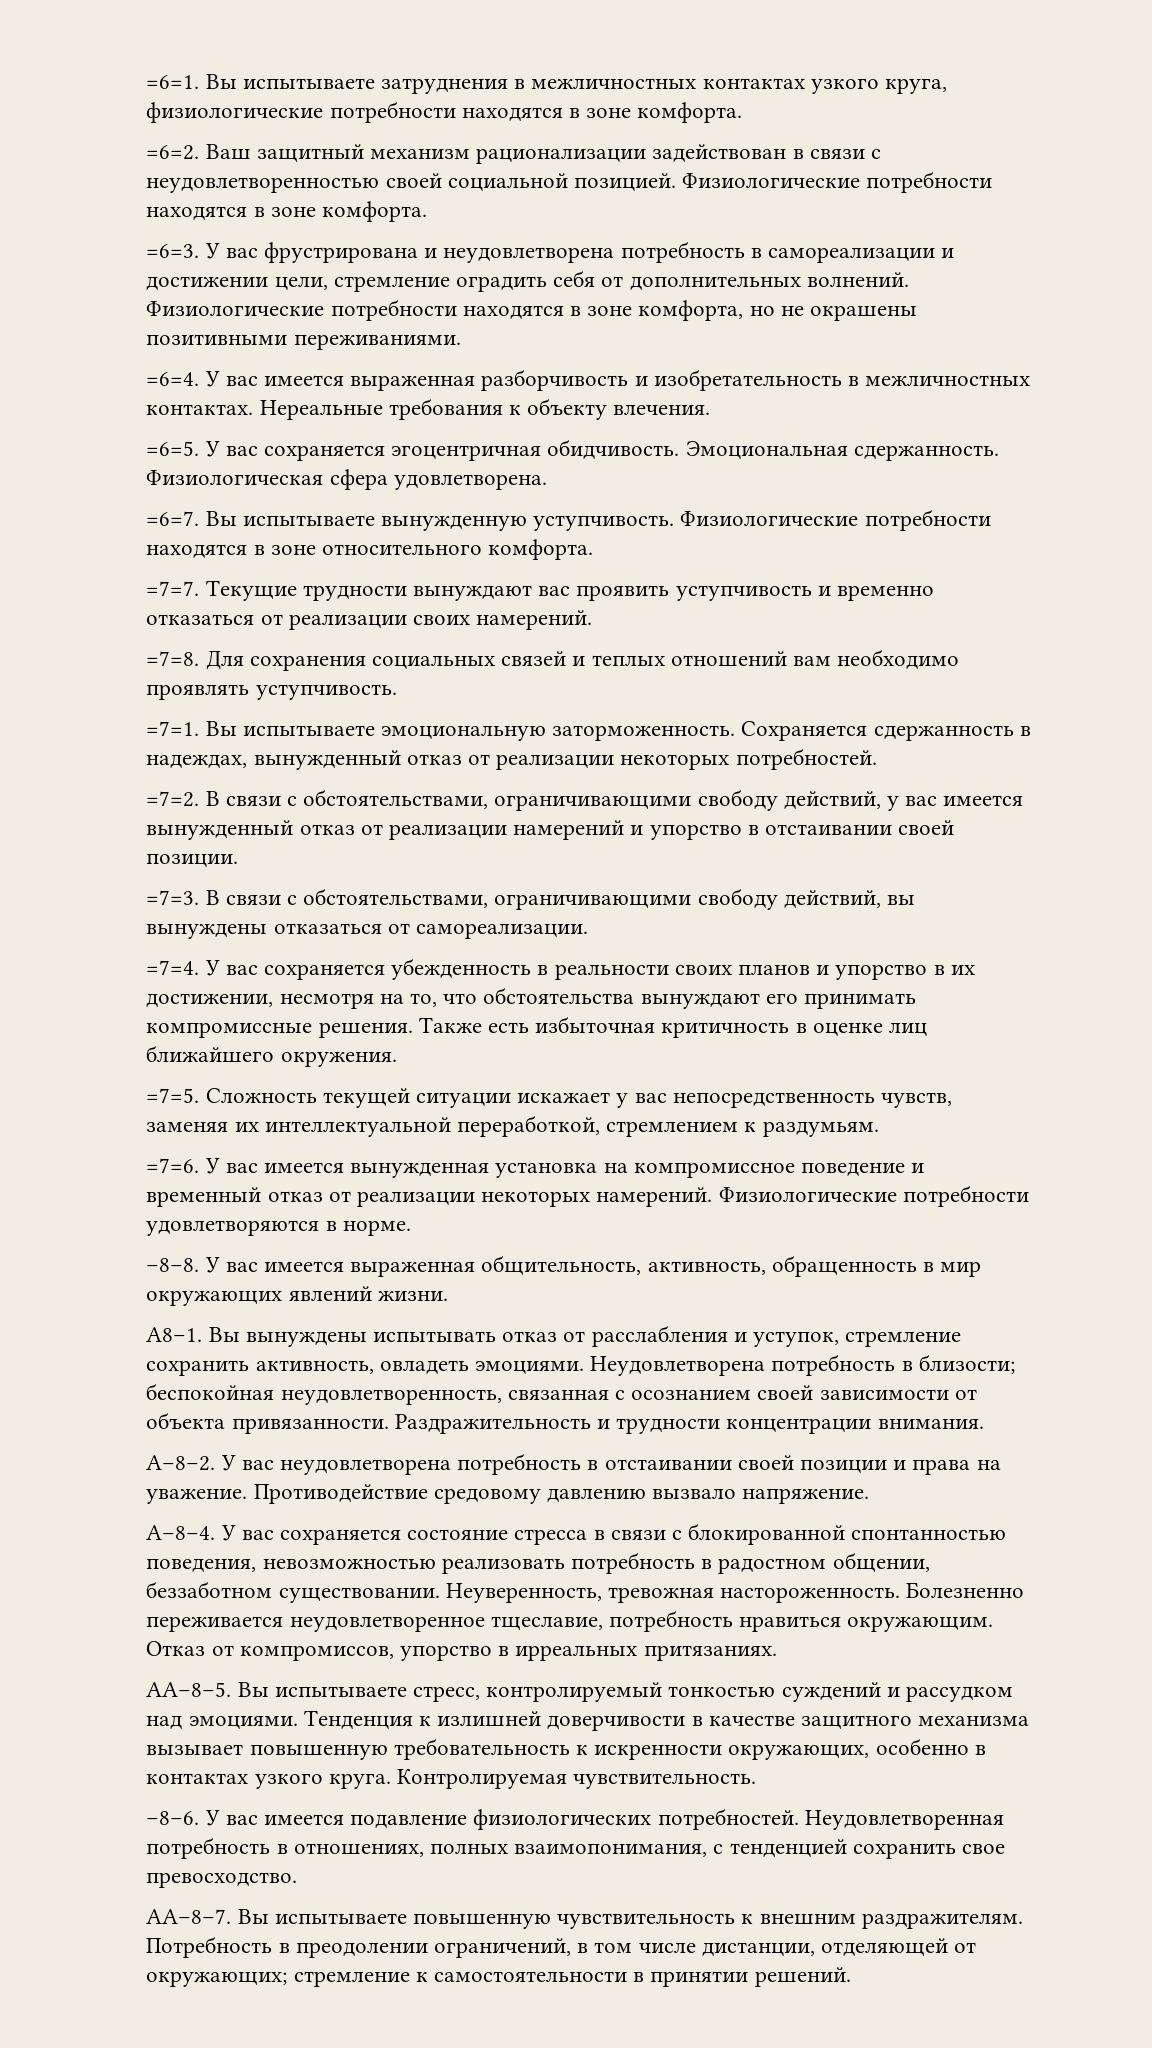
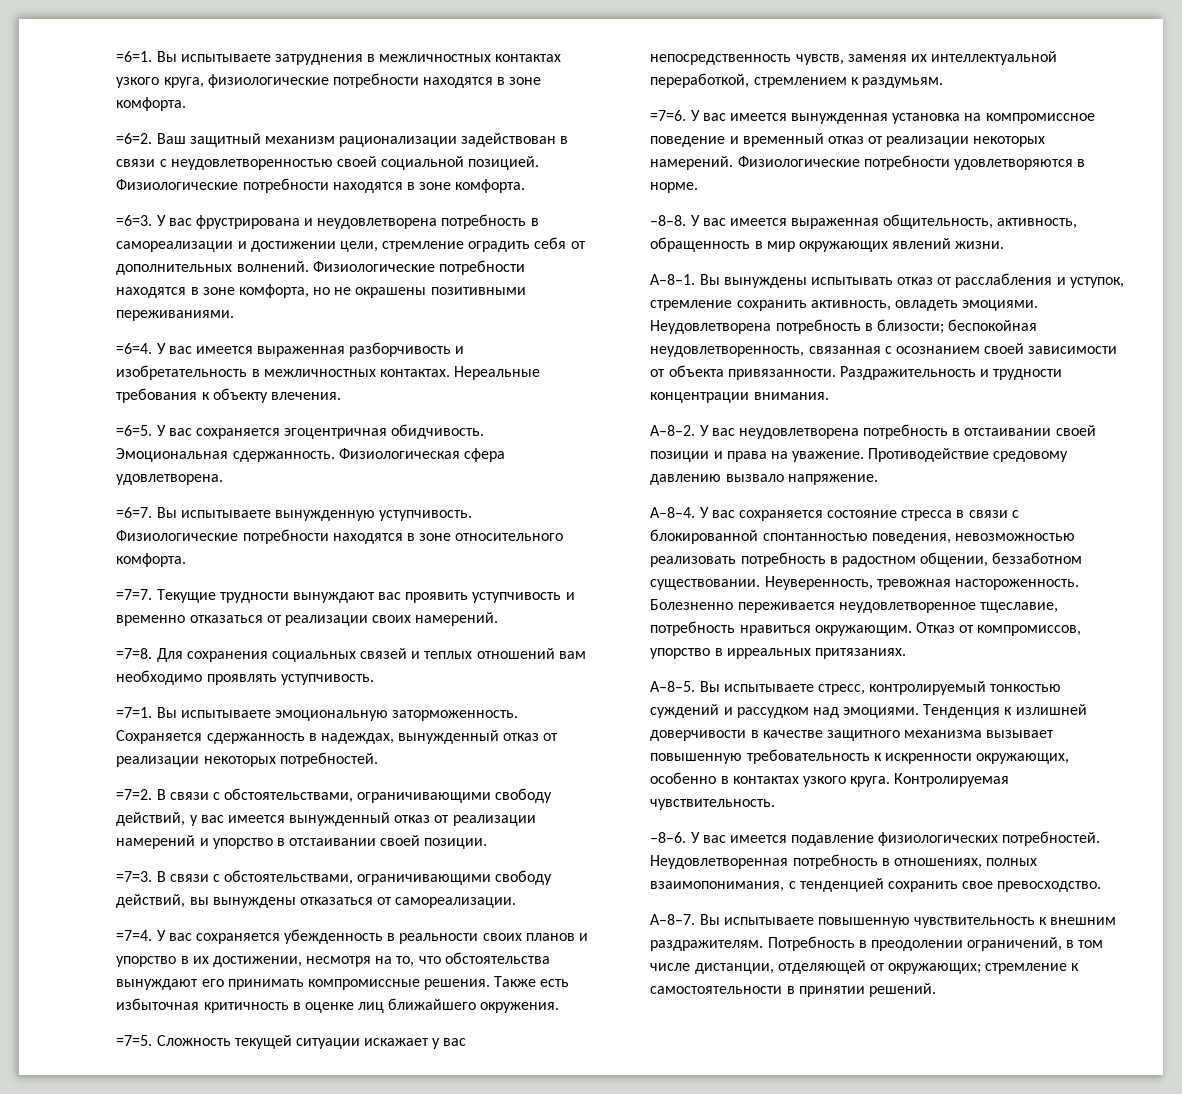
- А8–1.
+ А–8–1.
- АА–8–5.
+ А–8–5.
- АА–8–7.
+ А–8–7.

